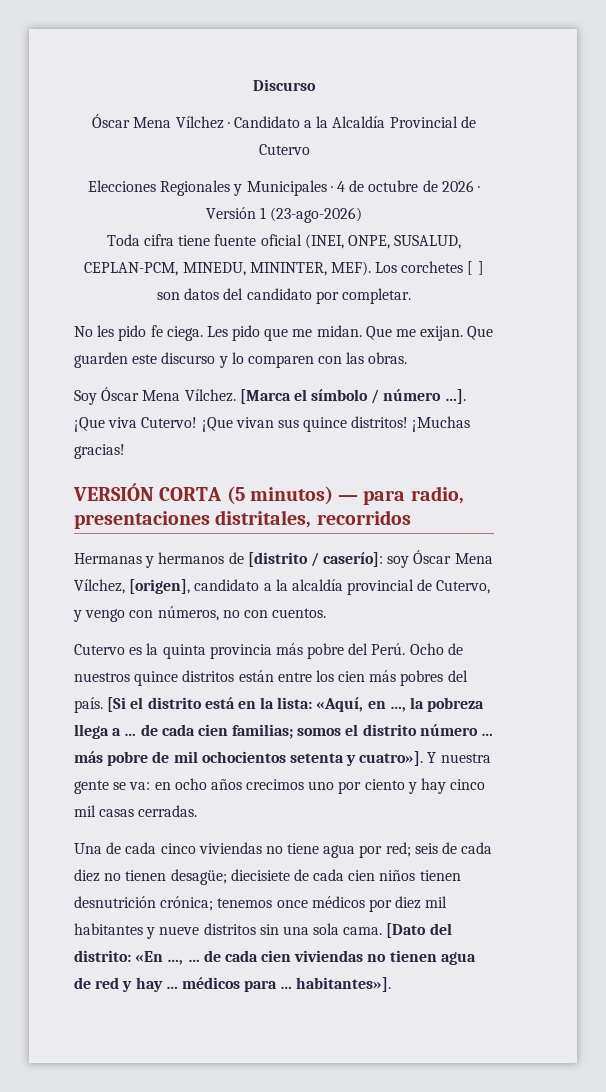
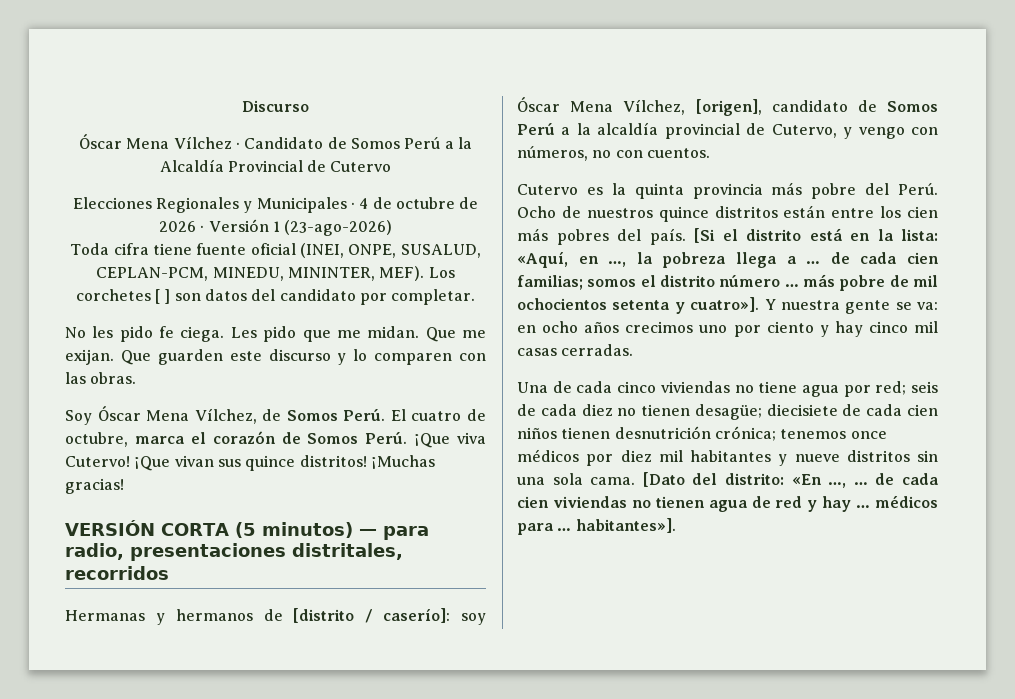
- Óscar Mena Vílchez · Candidato a la Alcaldía Provincial de Cutervo
+ Óscar Mena Vílchez · Candidato de Somos Perú a la Alcaldía Provincial de Cutervo
- Soy Óscar Mena Vílchez. [Marca el símbolo / número …].
+ Soy Óscar Mena Vílchez, de Somos Perú. El cuatro de octubre, marca el corazón de Somos Perú.
- Hermanas y hermanos de [distrito / caserío]: soy Óscar Mena Vílchez, [origen], candidato a la alcaldía provincial de Cutervo, y vengo con números, no con cuentos.
+ Hermanas y hermanos de [distrito / caserío]: soy Óscar Mena Vílchez, [origen], candidato de Somos Perú a la alcaldía provincial de Cutervo, y vengo con números, no con cuentos.

